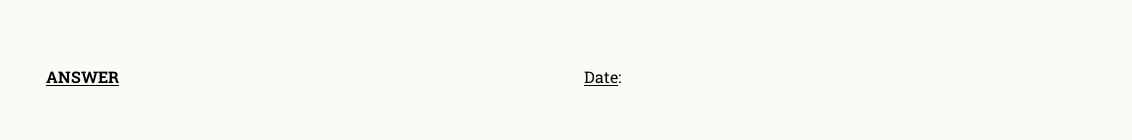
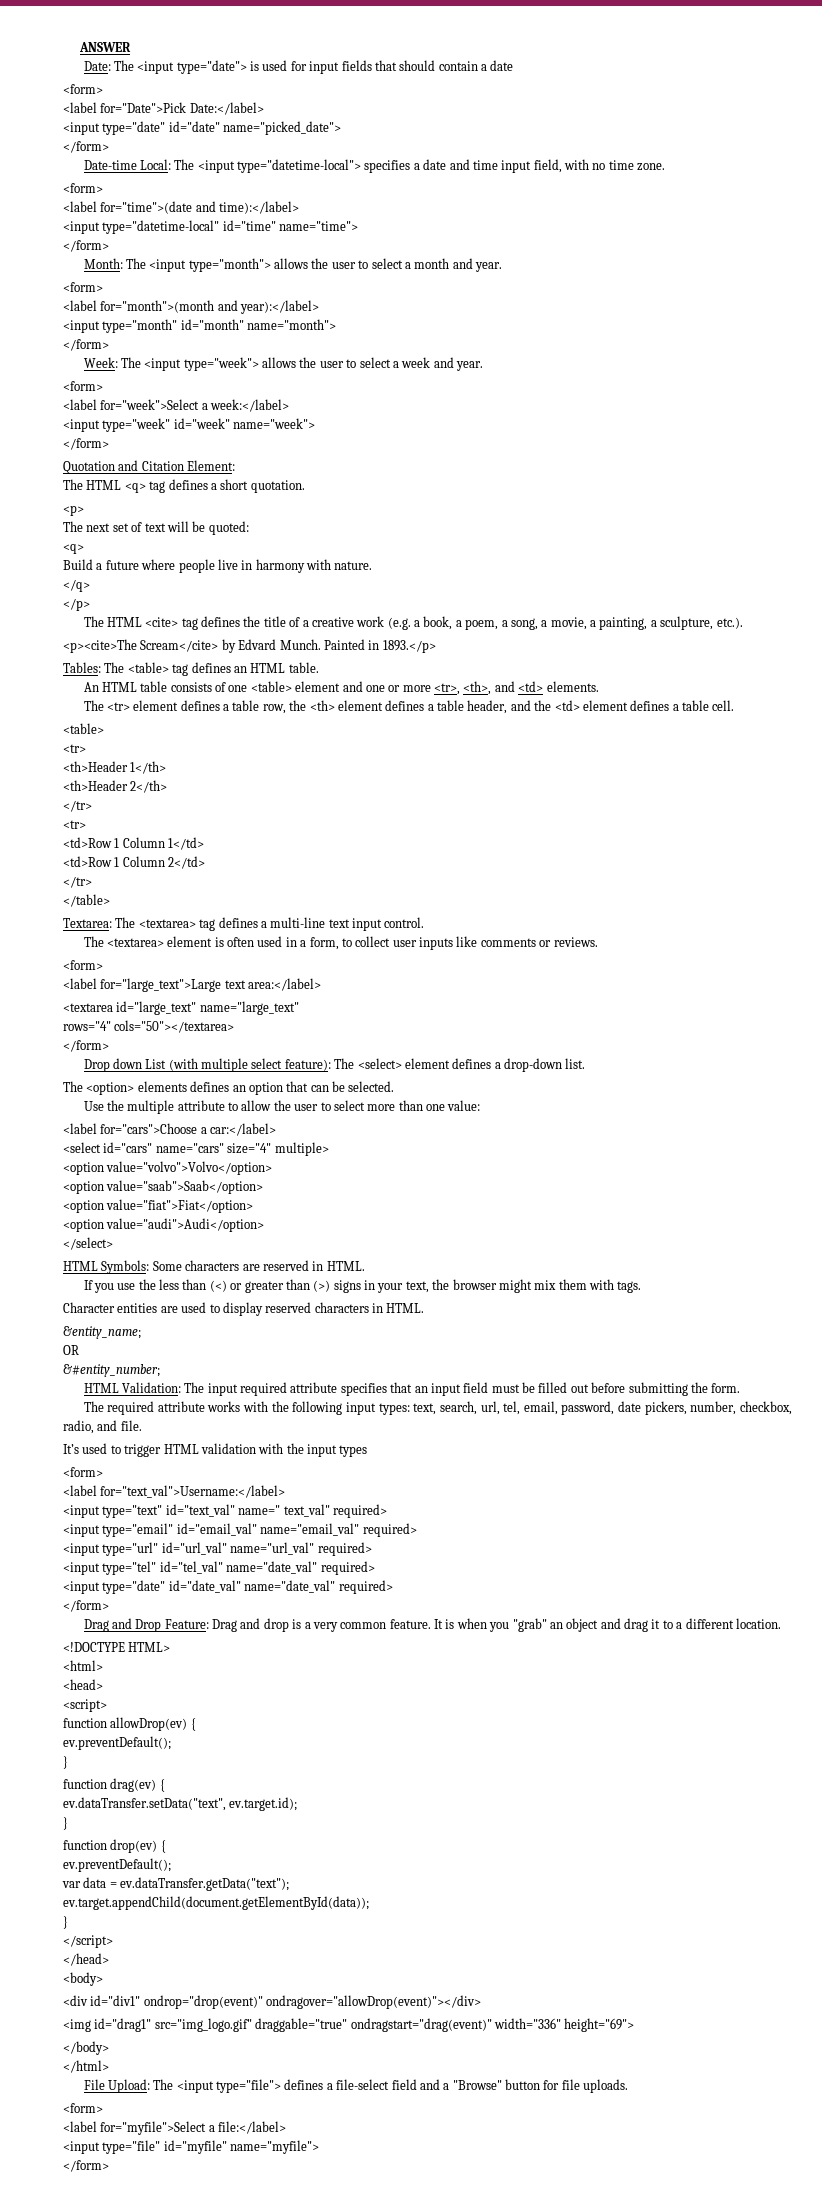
- Date:
+ Date: The <input type="date"> is used for input fields that should contain a date
+ <form>
+ <label for="Date">Pick Date:</label>
+ <input type="date" id="date" name="picked_date">
+ </form>
+ Date-time Local: The <input type="datetime-local"> specifies a date and time input field, with no time zone.
+ <form>
+ <label for="time">(date and time):</label>
+ <input type="datetime-local" id="time" name="time">
+ </form>
+ Month: The <input type="month"> allows the user to select a month and year.
+ <form>
+ <label for="month">(month and year):</label>
+ <input type="month" id="month" name="month">
+ </form>
+ Week: The <input type="week"> allows the user to select a week and year.
+ <form>
+ <label for="week">Select a week:</label>
+ <input type="week" id="week" name="week">
+ </form>
+ Quotation and Citation Element:
+ The HTML <q> tag defines a short quotation.
+ <p>
+ The next set of text will be quoted:
+ <q>
+ Build a future where people live in harmony with nature.
+ </q>
+ </p>
+ The HTML <cite> tag defines the title of a creative work (e.g. a book, a poem, a song, a movie, a painting, a sculpture, etc.).
+ <p><cite>The Scream</cite> by Edvard Munch. Painted in 1893.</p>
+ Tables: The <table> tag defines an HTML table.
+ An HTML table consists of one <table> element and one or more <tr>, <th>, and <td> elements.
+ The <tr> element defines a table row, the <th> element defines a table header, and the <td> element defines a table cell.
+ <table>
+ <tr>
+ <th>Header 1</th>
+ <th>Header 2</th>
+ </tr>
+ <tr>
+ <td>Row 1 Column 1</td>
+ <td>Row 1 Column 2</td>
+ </tr>
+ </table>
+ Textarea: The <textarea> tag defines a multi-line text input control.
+ The <textarea> element is often used in a form, to collect user inputs like comments or reviews.
+ <form>
+ <label for="large_text">Large text area:</label>
+ <textarea id="large_text" name="large_text"
+ rows="4" cols="50"></textarea>
+ </form>
+ Drop down List (with multiple select feature): The <select> element defines a drop-down list.
+ The <option> elements defines an option that can be selected.
+ Use the multiple attribute to allow the user to select more than one value:
+ <label for="cars">Choose a car:</label>
+ <select id="cars" name="cars" size="4" multiple>
+ <option value="volvo">Volvo</option>
+ <option value="saab">Saab</option>
+ <option value="fiat">Fiat</option>
+ <option value="audi">Audi</option>
+ </select>
+ HTML Symbols: Some characters are reserved in HTML.
+ If you use the less than (<) or greater than (>) signs in your text, the browser might mix them with tags.
+ Character entities are used to display reserved characters in HTML.
+ &entity_name;
+ OR
+ &#entity_number;
+ HTML Validation: The input required attribute specifies that an input field must be filled out before submitting the form.
+ The required attribute works with the following input types: text, search, url, tel, email, password, date pickers, number, checkbox, radio, and file.
+ It’s used to trigger HTML validation with the input types
+ <form>
+ <label for="text_val">Username:</label>
+ <input type="text" id="text_val" name=" text_val" required>
+ <input type="email" id="email_val" name="email_val" required>
+ <input type="url" id="url_val" name="url_val" required>
+ <input type="tel" id="tel_val" name="date_val" required>
+ <input type="date" id="date_val" name="date_val" required>
+ </form>
+ Drag and Drop Feature: Drag and drop is a very common feature. It is when you "grab" an object and drag it to a different location.
+ <!DOCTYPE HTML>
+ <html>
+ <head>
+ <script>
+ function allowDrop(ev) {
+ ev.preventDefault();
+ }
+ function drag(ev) {
+ ev.dataTransfer.setData("text", ev.target.id);
+ }
+ function drop(ev) {
+ ev.preventDefault();
+ var data = ev.dataTransfer.getData("text");
+ ev.target.appendChild(document.getElementById(data));
+ }
+ </script>
+ </head>
+ <body>
+ <div id="div1" ondrop="drop(event)" ondragover="allowDrop(event)"></div>
+ <img id="drag1" src="img_logo.gif" draggable="true" ondragstart="drag(event)" width="336" height="69">
+ </body>
+ </html>
+ File Upload: The <input type="file"> defines a file-select field and a "Browse" button for file uploads.
+ <form>
+ <label for="myfile">Select a file:</label>
+ <input type="file" id="myfile" name="myfile">
+ </form>

